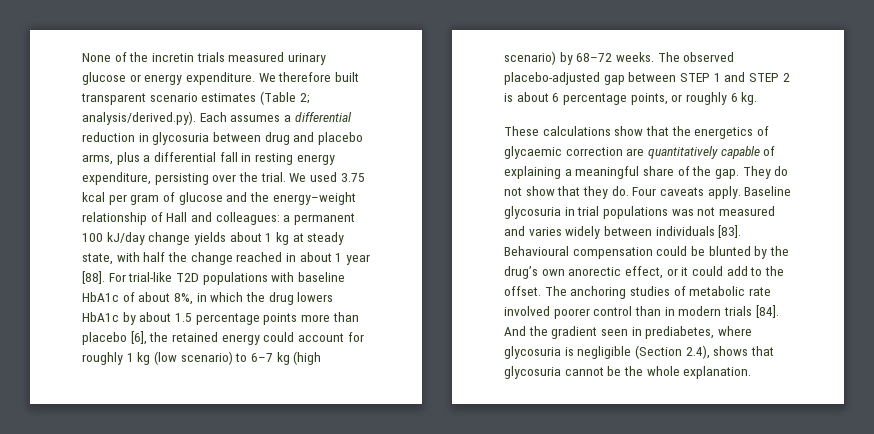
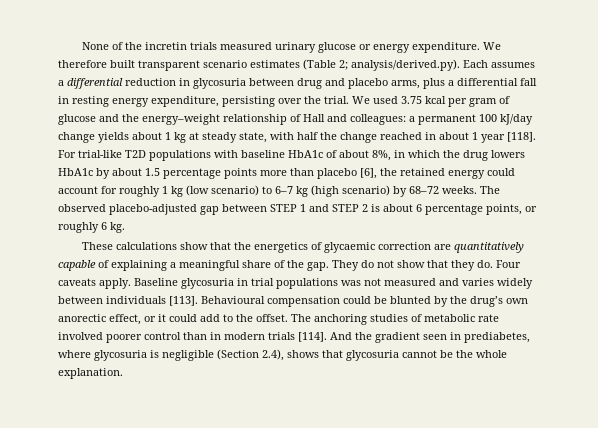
- We used 3.75 kcal per gram of glucose and the energy–weight relationship of Hall and colleagues: a permanent 100 kJ/day change yields about 1 kg at steady state, with half the change reached in about 1 year [88].
+ We used 3.75 kcal per gram of glucose and the energy–weight relationship of Hall and colleagues: a permanent 100 kJ/day change yields about 1 kg at steady state, with half the change reached in about 1 year [118].
- Baseline glycosuria in trial populations was not measured and varies widely between individuals [83].
+ Baseline glycosuria in trial populations was not measured and varies widely between individuals [113].
- The anchoring studies of metabolic rate involved poorer control than in modern trials [84].
+ The anchoring studies of metabolic rate involved poorer control than in modern trials [114].

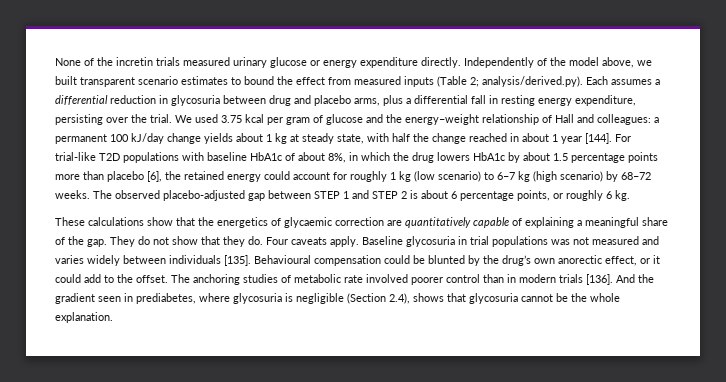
- None of the incretin trials measured urinary glucose or energy expenditure. We therefore built transparent scenario estimates (Table 2; analysis/derived.py). Each assumes a differential reduction in glycosuria between drug and placebo arms, plus a differential fall in resting energy expenditure, persisting over the trial.
+ None of the incretin trials measured urinary glucose or energy expenditure directly. Independently of the model above, we built transparent scenario estimates to bound the effect from measured inputs (Table 2; analysis/derived.py). Each assumes a differential reduction in glycosuria between drug and placebo arms, plus a differential fall in resting energy expenditure, persisting over the trial.
- We used 3.75 kcal per gram of glucose and the energy–weight relationship of Hall and colleagues: a permanent 100 kJ/day change yields about 1 kg at steady state, with half the change reached in about 1 year [118].
+ We used 3.75 kcal per gram of glucose and the energy–weight relationship of Hall and colleagues: a permanent 100 kJ/day change yields about 1 kg at steady state, with half the change reached in about 1 year [144].
- Baseline glycosuria in trial populations was not measured and varies widely between individuals [113].
+ Baseline glycosuria in trial populations was not measured and varies widely between individuals [135].
- The anchoring studies of metabolic rate involved poorer control than in modern trials [114].
+ The anchoring studies of metabolic rate involved poorer control than in modern trials [136].

